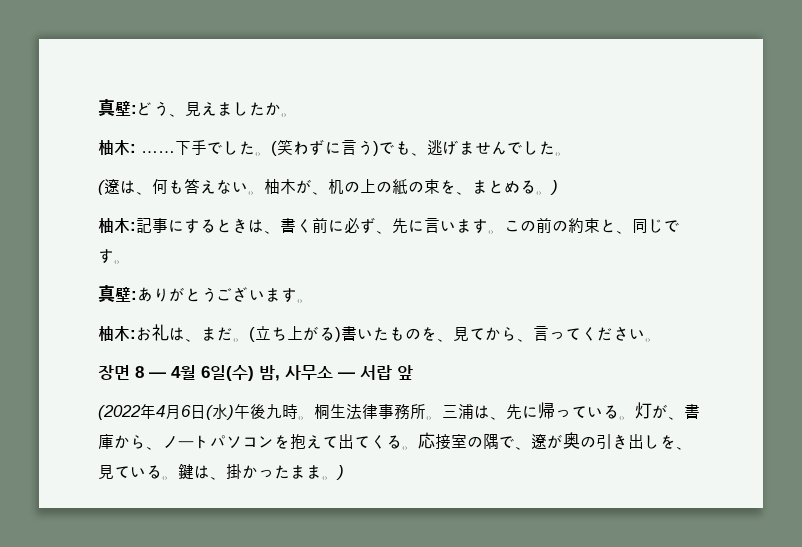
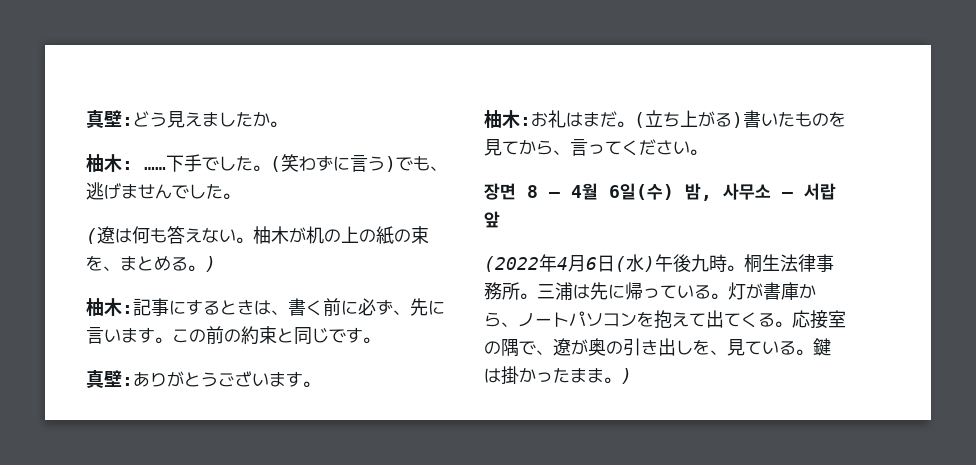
- 真壁:どう、見えましたか。
+ 真壁:どう見えましたか。
- (遼は、何も答えない。
+ (遼は何も答えない。
- 柚木が、机の上の紙の束を、まとめる。)
+ 柚木が机の上の紙の束を、まとめる。)
- この前の約束と、同じです。
+ この前の約束と同じです。
- 柚木:お礼は、まだ。
+ 柚木:お礼はまだ。
- (立ち上がる)書いたものを、見てから、言ってください。
+ (立ち上がる)書いたものを見てから、言ってください。
- 三浦は、先に帰っている。
+ 三浦は先に帰っている。
- 灯が、書庫から、ノートパソコンを抱えて出てくる。
+ 灯が書庫から、ノートパソコンを抱えて出てくる。
- 鍵は、掛かったまま。)
+ 鍵は掛かったまま。)

